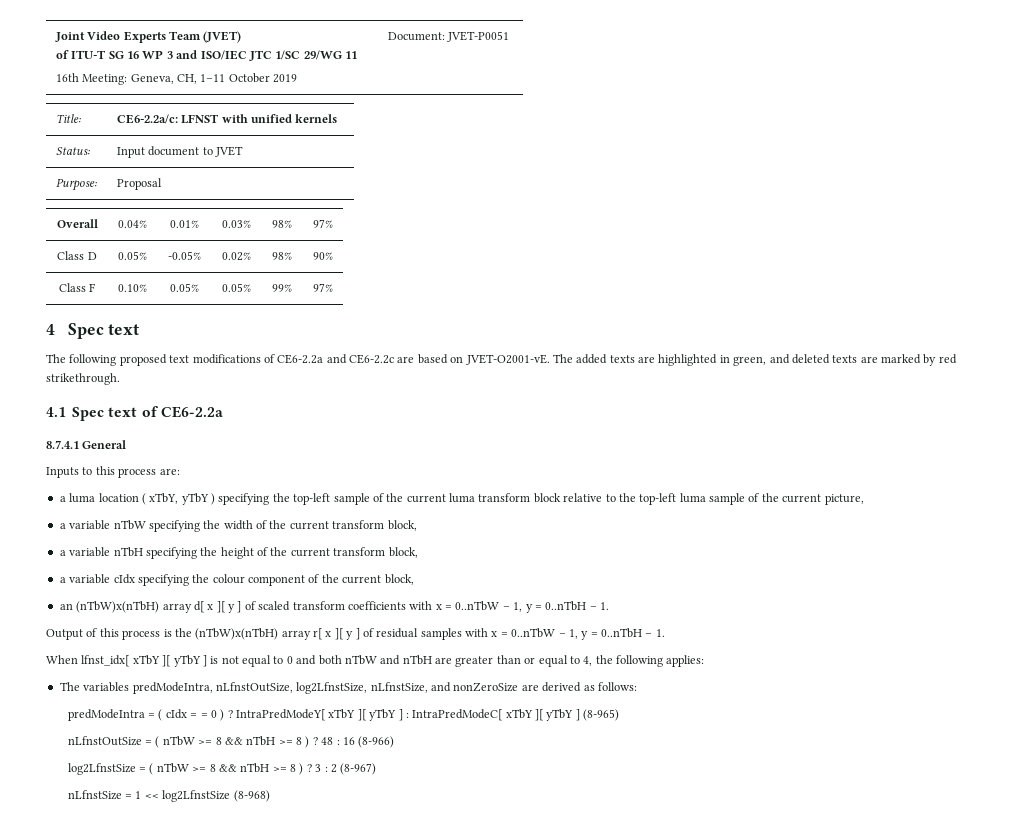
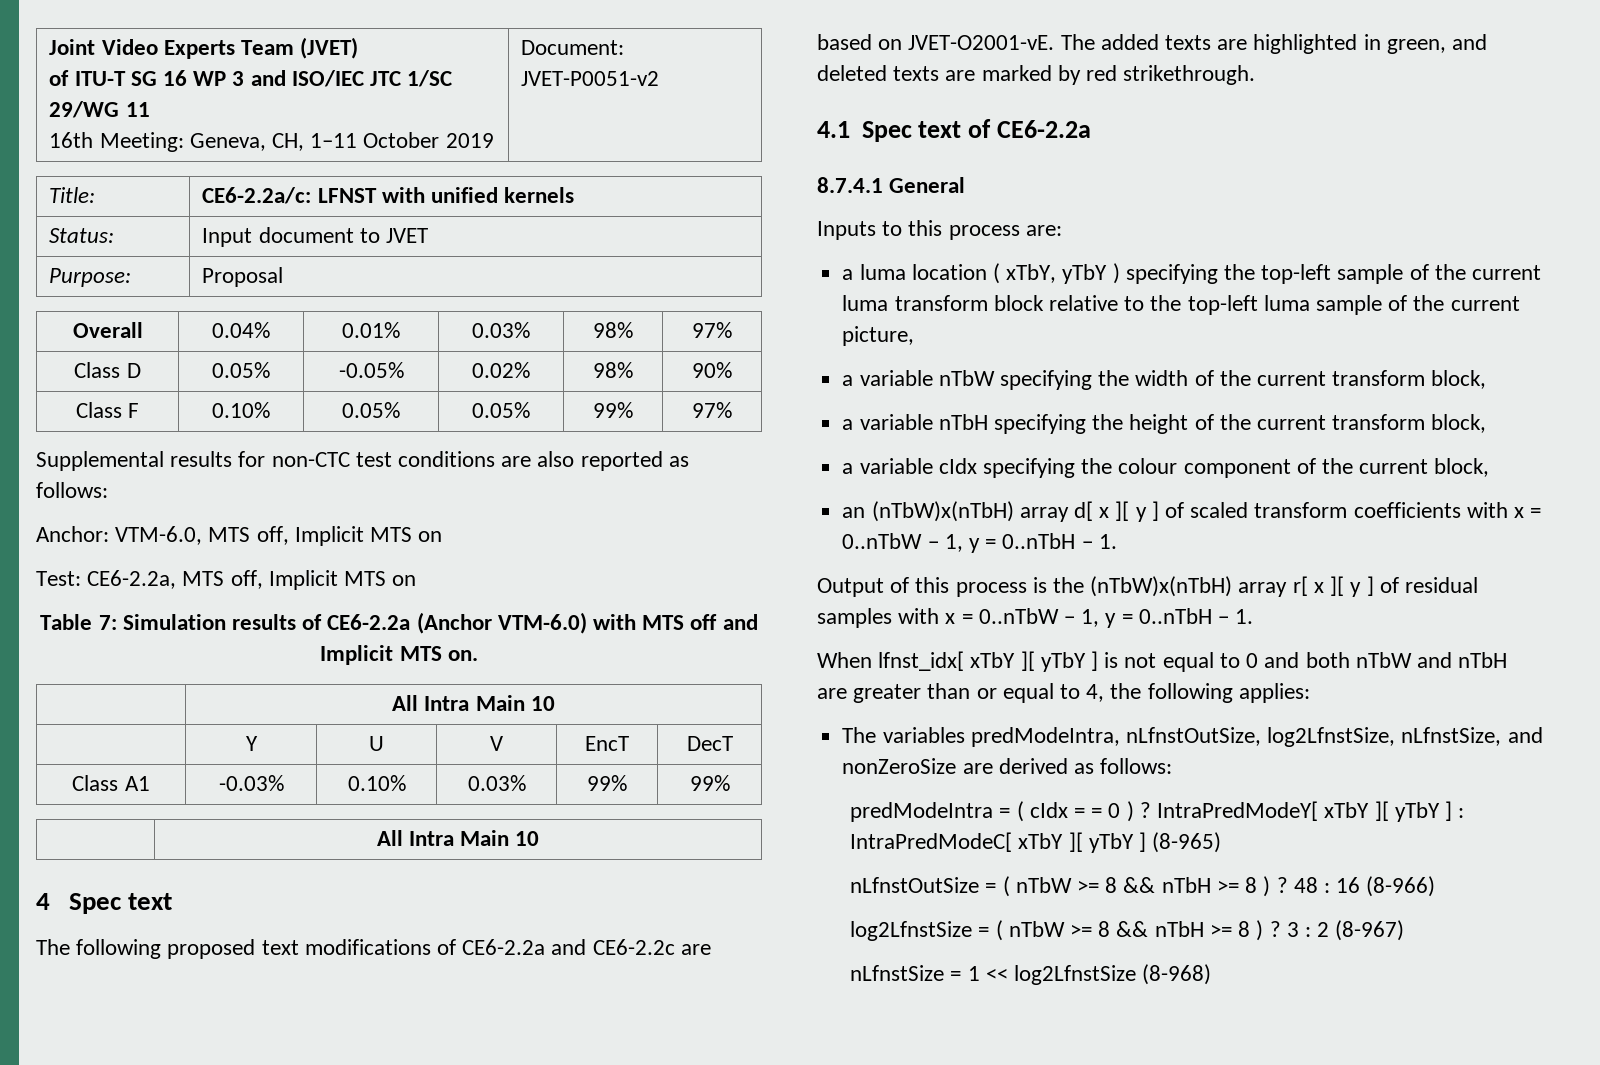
  Joint Video Experts Team (JVET)
  of ITU-T SG 16 WP 3 and ISO/IEC JTC 1/SC 29/WG 11
- 16th Meeting: Geneva, CH, 1–11 October 2019 | Document: JVET-P0051
+ 16th Meeting: Geneva, CH, 1–11 October 2019 | Document: JVET-P0051-v2
+ Supplemental results for non-CTC test conditions are also reported as follows:
+ Anchor: VTM-6.0, MTS off, Implicit MTS on
+ Test: CE6-2.2a, MTS off, Implicit MTS on
+ Table 7: Simulation results of CE6-2.2a (Anchor VTM-6.0) with MTS off and Implicit MTS on.
+ | All Intra Main 10
+ | Y | U | V | EncT | DecT
+ Class A1 | -0.03% | 0.10% | 0.03% | 99% | 99%
+ | All Intra Main 10

